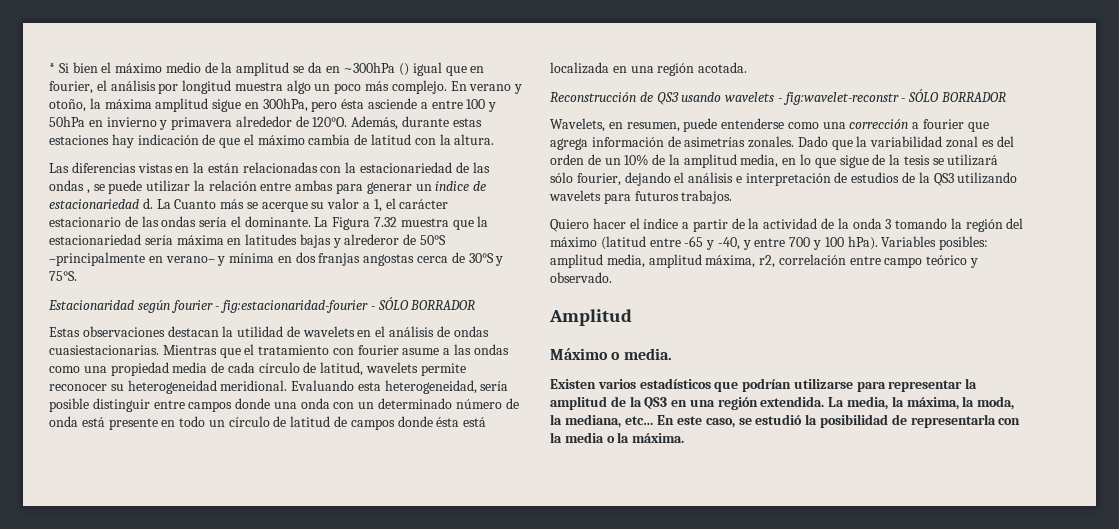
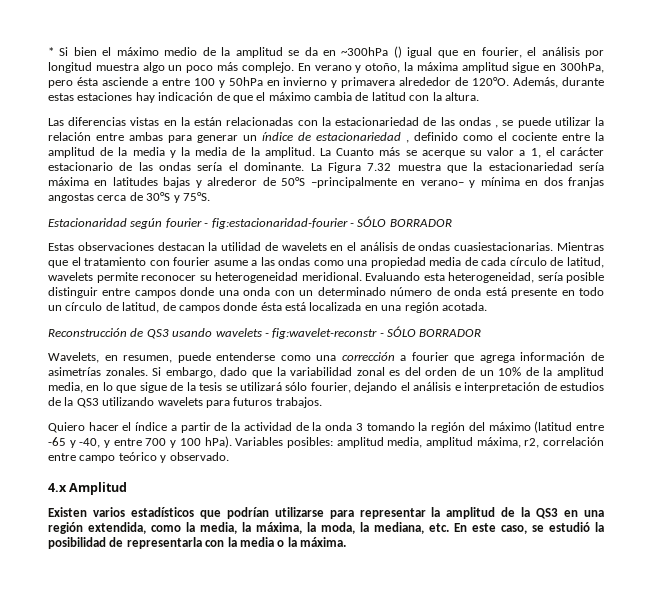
- Las diferencias vistas en la están relacionadas con la estacionariedad de las ondas , se puede utilizar la relación entre ambas para generar un índice de estacionariedad d.
+ Las diferencias vistas en la están relacionadas con la estacionariedad de las ondas , se puede utilizar la relación entre ambas para generar un índice de estacionariedad , definido como el cociente entre la amplitud de la media y la media de la amplitud.
- Evaluando esta heterogeneidad, sería posible distinguir entre campos donde una onda con un determinado número de onda está presente en todo un círculo de latitud de campos donde ésta está localizada en una región acotada.
+ Evaluando esta heterogeneidad, sería posible distinguir entre campos donde una onda con un determinado número de onda está presente en todo un círculo de latitud, de campos donde ésta está localizada en una región acotada.
- Dado que la variabilidad zonal es del orden de un 10% de la amplitud media, en lo que sigue de la tesis se utilizará sólo fourier, dejando el análisis e interpretación de estudios de la QS3 utilizando wavelets para futuros trabajos.
+ Si embargo, dado que la variabilidad zonal es del orden de un 10% de la amplitud media, en lo que sigue de la tesis se utilizará sólo fourier, dejando el análisis e interpretación de estudios de la QS3 utilizando wavelets para futuros trabajos.
- Amplitud
+ 4.x Amplitud
- Máximo o media.
- Existen varios estadísticos que podrían utilizarse para representar la amplitud de la QS3 en una región extendida. La media, la máxima, la moda, la mediana, etc… En este caso, se estudió la posibilidad de representarla con la media o la máxima.
+ Existen varios estadísticos que podrían utilizarse para representar la amplitud de la QS3 en una región extendida, como la media, la máxima, la moda, la mediana, etc. En este caso, se estudió la posibilidad de representarla con la media o la máxima.

